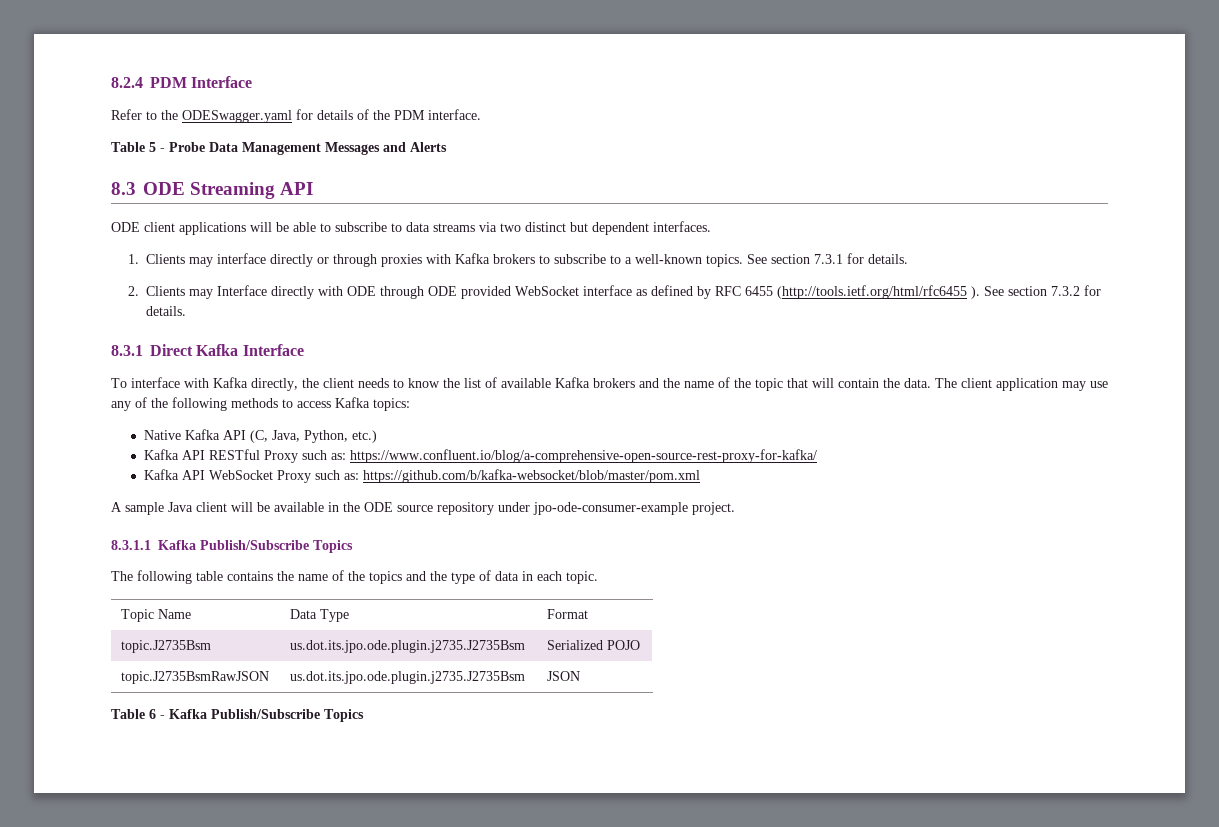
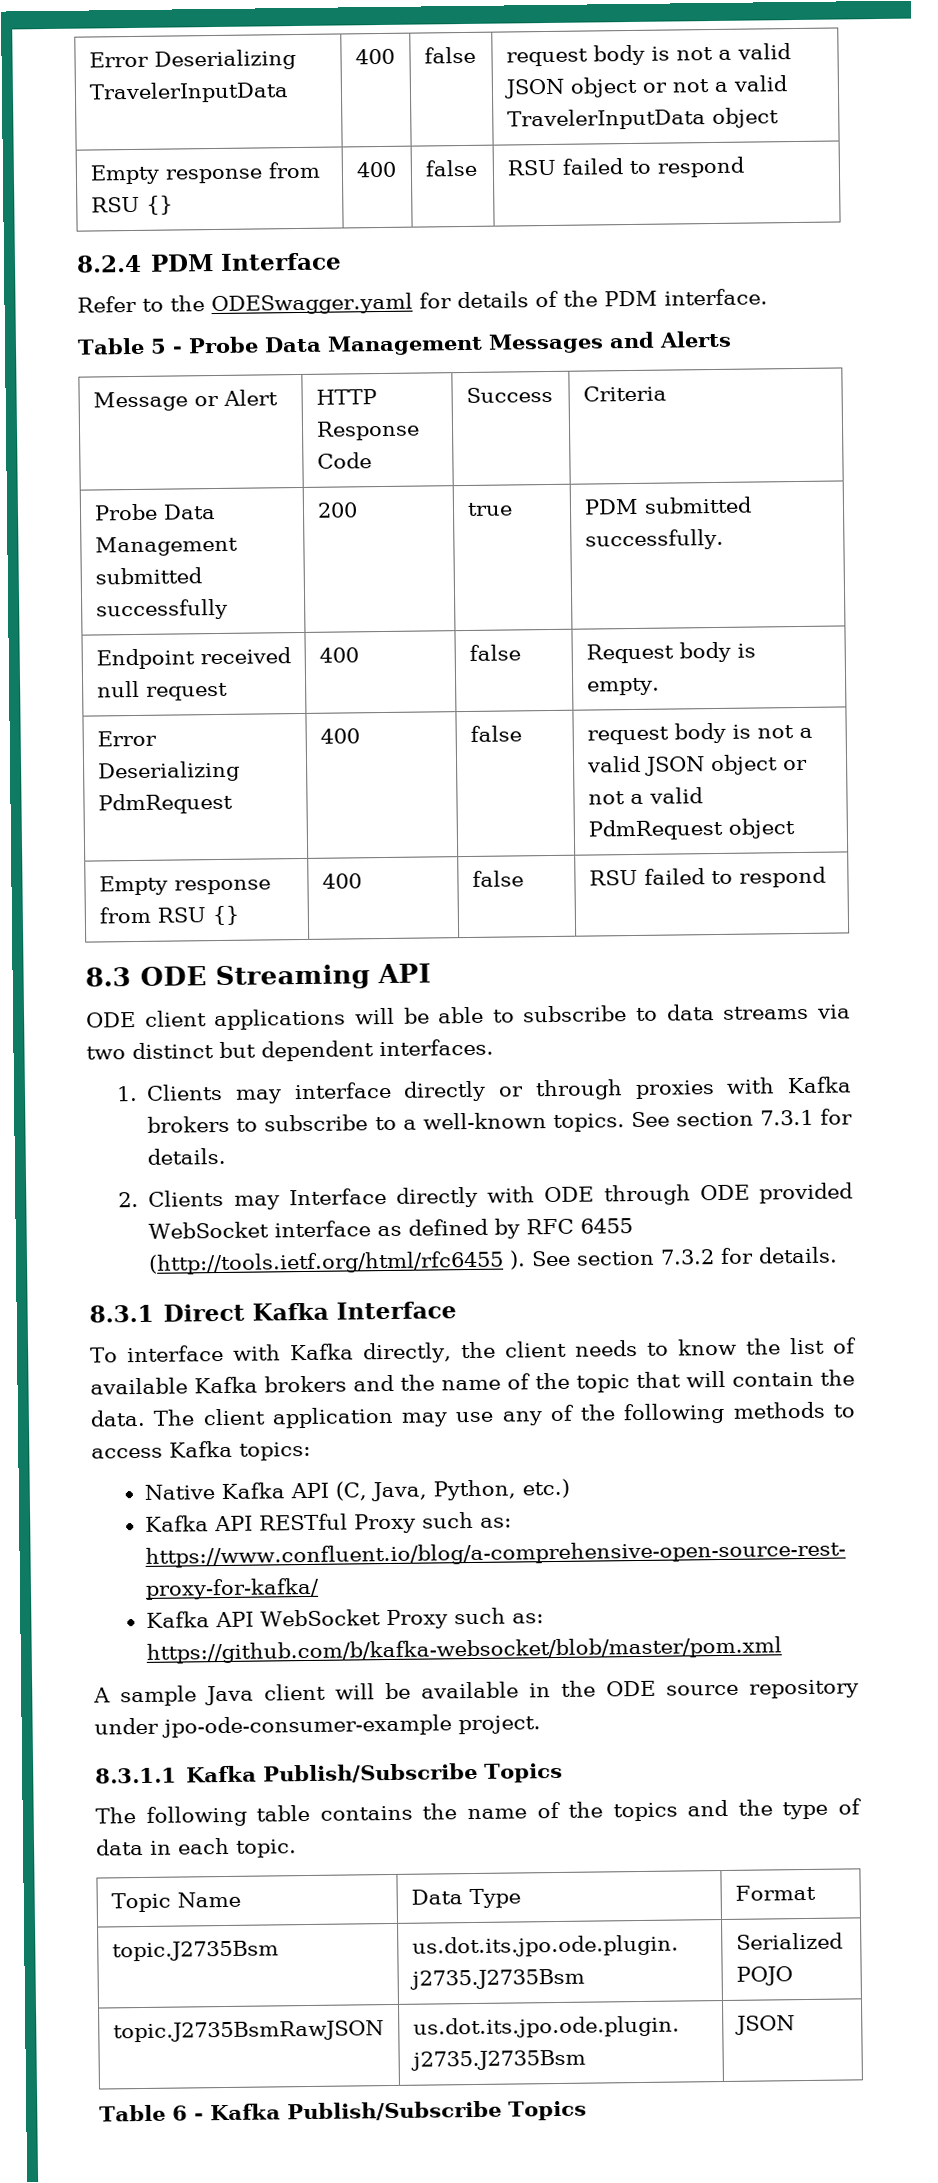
+ Error Deserializing TravelerInputData | 400 | false | request body is not a valid JSON object or not a valid TravelerInputData object
+ Empty response from RSU {} | 400 | false | RSU failed to respond
+ Message or Alert | HTTP Response Code | Success | Criteria
+ Probe Data Management submitted successfully | 200 | true | PDM submitted successfully.
+ Endpoint received null request | 400 | false | Request body is empty.
+ Error Deserializing PdmRequest | 400 | false | request body is not a valid JSON object or not a valid PdmRequest object
+ Empty response from RSU {} | 400 | false | RSU failed to respond

